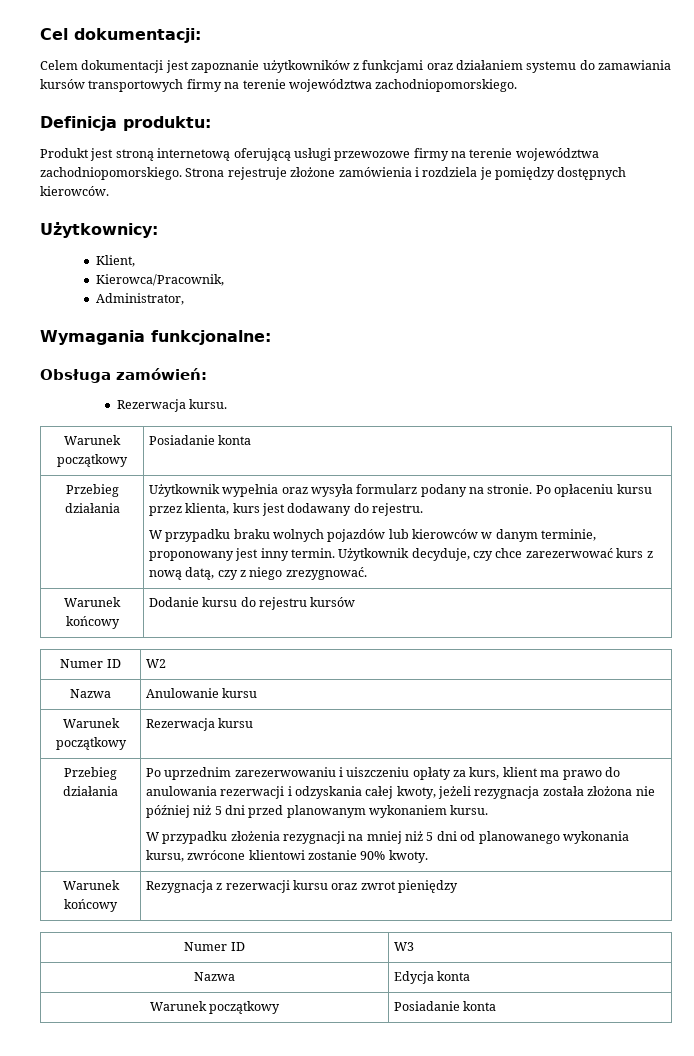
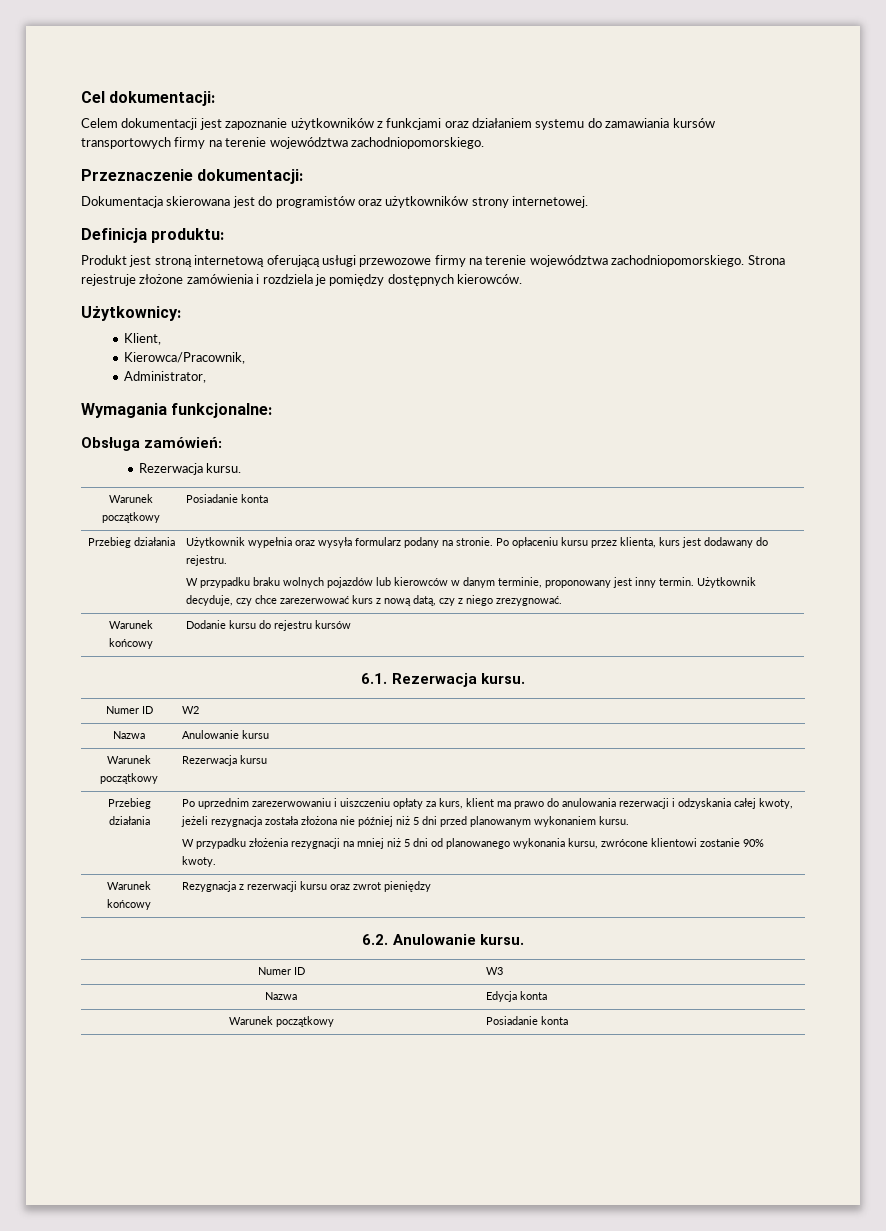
+ Przeznaczenie dokumentacji:
+ Dokumentacja skierowana jest do programistów oraz użytkowników strony internetowej.
+ 6.1. Rezerwacja kursu.
+ 6.2. Anulowanie kursu.

